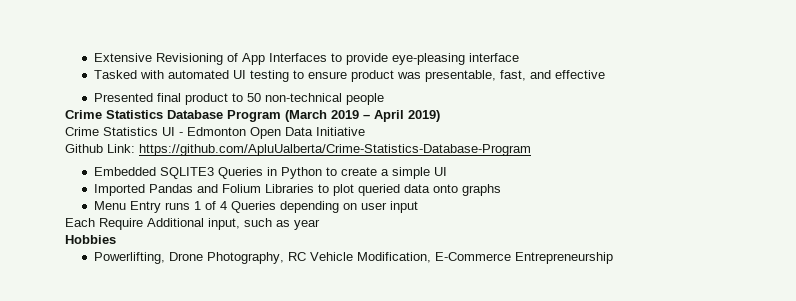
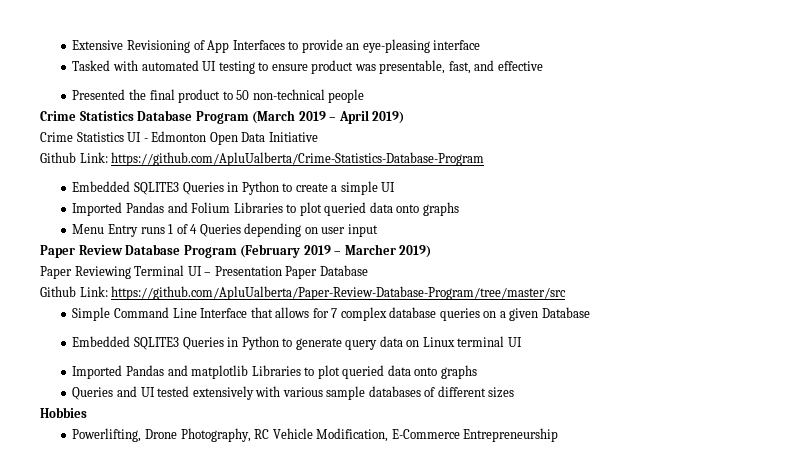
- Extensive Revisioning of App Interfaces to provide eye-pleasing interface
+ Extensive Revisioning of App Interfaces to provide an eye-pleasing interface
- Presented final product to 50 non-technical people
+ Presented the final product to 50 non-technical people
- Each Require Additional input, such as year
+ Paper Review Database Program (February 2019 – Marcher 2019)
+ Paper Reviewing Terminal UI – Presentation Paper Database
+ Github Link: https://github.com/ApluUalberta/Paper-Review-Database-Program/tree/master/src
+ Simple Command Line Interface that allows for 7 complex database queries on a given Database
+ Embedded SQLITE3 Queries in Python to generate query data on Linux terminal UI
+ Imported Pandas and matplotlib Libraries to plot queried data onto graphs
+ Queries and UI tested extensively with various sample databases of different sizes

